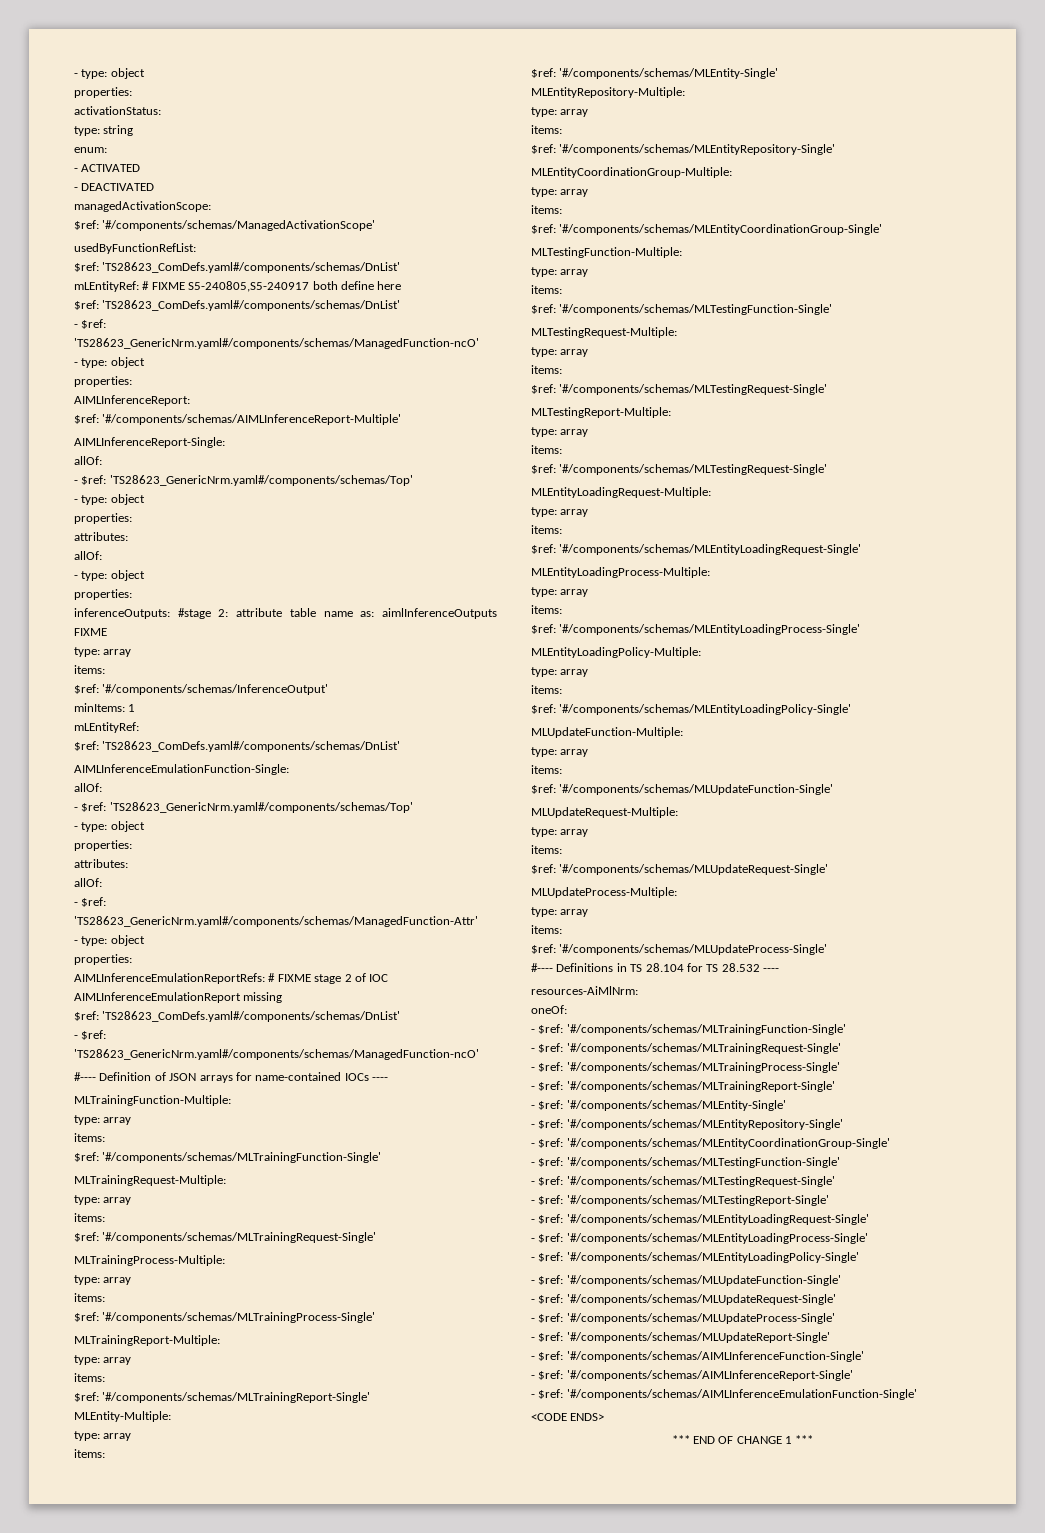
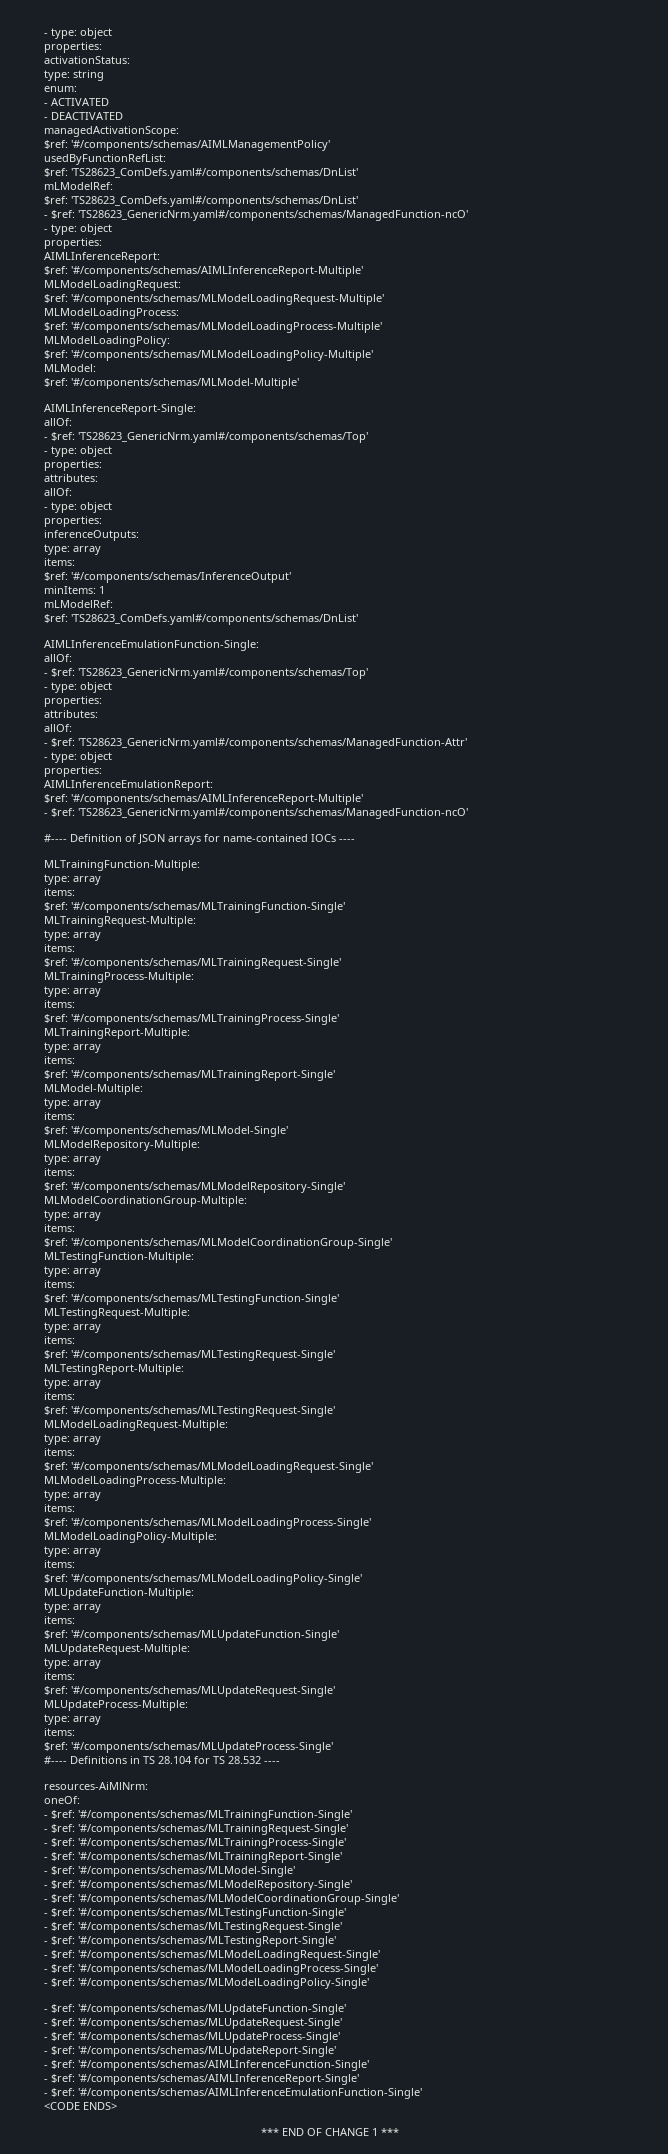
- $ref: '#/components/schemas/ManagedActivationScope'
+ $ref: '#/components/schemas/AIMLManagementPolicy'
  usedByFunctionRefList:
  $ref: 'TS28623_ComDefs.yaml#/components/schemas/DnList'
- mLEntityRef: # FIXME S5-240805,S5-240917 both define here
+ mLModelRef:
+ MLModelLoadingRequest:
+ $ref: '#/components/schemas/MLModelLoadingRequest-Multiple'
+ MLModelLoadingProcess:
+ $ref: '#/components/schemas/MLModelLoadingProcess-Multiple'
+ MLModelLoadingPolicy:
+ $ref: '#/components/schemas/MLModelLoadingPolicy-Multiple'
+ MLModel:
+ $ref: '#/components/schemas/MLModel-Multiple'
- inferenceOutputs: #stage 2: attribute table name as: aimlInferenceOutputs FIXME
+ inferenceOutputs:
  minItems: 1
- mLEntityRef:
+ mLModelRef:
- AIMLInferenceEmulationReportRefs: # FIXME stage 2 of IOC AIMLInferenceEmulationReport missing
- $ref: 'TS28623_ComDefs.yaml#/components/schemas/DnList'
+ AIMLInferenceEmulationReport:
+ $ref: '#/components/schemas/AIMLInferenceReport-Multiple'
- MLEntity-Multiple:
+ MLModel-Multiple:
  type: array
  items:
- $ref: '#/components/schemas/MLEntity-Single'
- MLEntityRepository-Multiple:
+ $ref: '#/components/schemas/MLModel-Single'
+ MLModelRepository-Multiple:
  type: array
  items:
- $ref: '#/components/schemas/MLEntityRepository-Single'
- MLEntityCoordinationGroup-Multiple:
+ $ref: '#/components/schemas/MLModelRepository-Single'
+ MLModelCoordinationGroup-Multiple:
  type: array
  items:
- $ref: '#/components/schemas/MLEntityCoordinationGroup-Single'
+ $ref: '#/components/schemas/MLModelCoordinationGroup-Single'
- MLEntityLoadingRequest-Multiple:
+ MLModelLoadingRequest-Multiple:
  type: array
  items:
- $ref: '#/components/schemas/MLEntityLoadingRequest-Single'
- MLEntityLoadingProcess-Multiple:
+ $ref: '#/components/schemas/MLModelLoadingRequest-Single'
+ MLModelLoadingProcess-Multiple:
  type: array
  items:
- $ref: '#/components/schemas/MLEntityLoadingProcess-Single'
- MLEntityLoadingPolicy-Multiple:
+ $ref: '#/components/schemas/MLModelLoadingProcess-Single'
+ MLModelLoadingPolicy-Multiple:
  type: array
  items:
- $ref: '#/components/schemas/MLEntityLoadingPolicy-Single'
+ $ref: '#/components/schemas/MLModelLoadingPolicy-Single'
- - $ref: '#/components/schemas/MLEntity-Single'
- - $ref: '#/components/schemas/MLEntityRepository-Single'
- - $ref: '#/components/schemas/MLEntityCoordinationGroup-Single'
+ - $ref: '#/components/schemas/MLModel-Single'
+ - $ref: '#/components/schemas/MLModelRepository-Single'
+ - $ref: '#/components/schemas/MLModelCoordinationGroup-Single'
- - $ref: '#/components/schemas/MLEntityLoadingRequest-Single'
- - $ref: '#/components/schemas/MLEntityLoadingProcess-Single'
- - $ref: '#/components/schemas/MLEntityLoadingPolicy-Single'
+ - $ref: '#/components/schemas/MLModelLoadingRequest-Single'
+ - $ref: '#/components/schemas/MLModelLoadingProcess-Single'
+ - $ref: '#/components/schemas/MLModelLoadingPolicy-Single'

